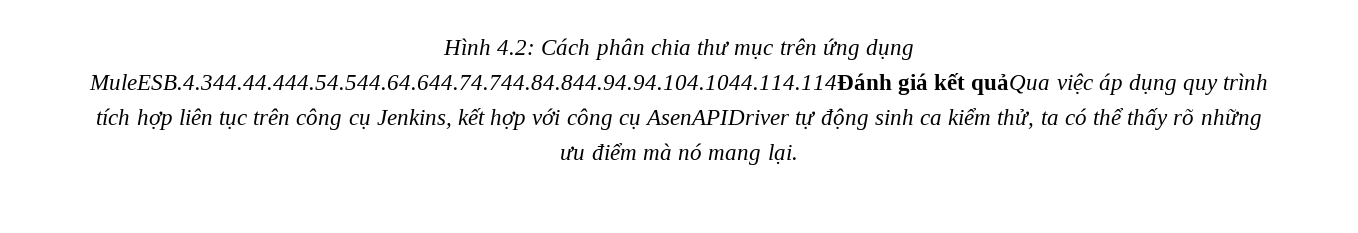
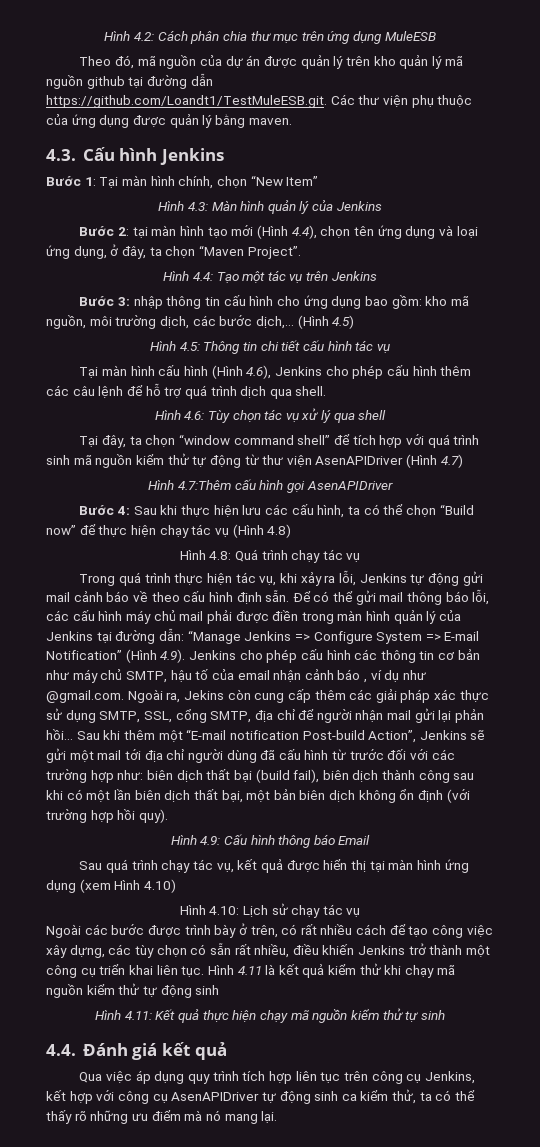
- Hình 4.2: Cách phân chia thư mục trên ứng dụng MuleESB.4.344.44.444.54.544.64.644.74.744.84.844.94.94.104.1044.114.114Đánh giá kết quảQua việc áp dụng quy trình tích hợp liên tục trên công cụ Jenkins, kết hợp với công cụ AsenAPIDriver tự động sinh ca kiểm thử, ta có thể thấy rõ những ưu điểm mà nó mang lại.
+ Hình 4.2: Cách phân chia thư mục trên ứng dụng MuleESB
+ Theo đó, mã nguồn của dự án được quản lý trên kho quản lý mã nguồn github tại đường dẫn https://github.com/Loandt1/TestMuleESB.git. Các thư viện phụ thuộc của ứng dụng được quản lý bằng maven.
+ 4.3. Cấu hình Jenkins
+ Bước 1: Tại màn hình chính, chọn “New Item”
+ Hình 4.3: Màn hình quản lý của Jenkins
+ Bước 2: tại màn hình tạo mới (Hình 4.4), chọn tên ứng dụng và loại ứng dụng, ở đây, ta chọn “Maven Project”.
+ Hình 4.4: Tạo một tác vụ trên Jenkins
+ Bước 3: nhập thông tin cấu hình cho ứng dụng bao gồm: kho mã nguồn, môi trường dịch, các bước dịch,… (Hình 4.5)
+ Hình 4.5: Thông tin chi tiết cấu hình tác vụ
+ Tại màn hình cấu hình (Hình 4.6), Jenkins cho phép cấu hình thêm các câu lệnh để hỗ trợ quá trình dịch qua shell.
+ Hình 4.6: Tùy chọn tác vụ xử lý qua shell
+ Tại đây, ta chọn “window command shell” để tích hợp với quá trình sinh mã nguồn kiểm thử tự động từ thư viện AsenAPIDriver (Hình 4.7)
+ Hình 4.7:Thêm cấu hình gọi AsenAPIDriver
+ Bước 4: Sau khi thực hiện lưu các cấu hình, ta có thể chọn “Build now” để thực hiện chạy tác vụ (Hình 4.8)
+ Hình 4.8: Quá trình chạy tác vụ
+ Trong quá trình thực hiện tác vụ, khi xảy ra lỗi, Jenkins tự động gửi mail cảnh báo về theo cấu hình định sẵn. Để có thể gửi mail thông báo lỗi, các cấu hình máy chủ mail phải được điền trong màn hình quản lý của Jenkins tại đường dẫn: “Manage Jenkins => Configure System => E-mail Notification” (Hình 4.9). Jenkins cho phép cấu hình các thông tin cơ bản như máy chủ SMTP, hậu tố của email nhận cảnh báo , ví dụ như @gmail.com. Ngoài ra, Jekins còn cung cấp thêm các giải pháp xác thực sử dụng SMTP, SSL, cổng SMTP, địa chỉ để người nhận mail gửi lại phản hồi… Sau khi thêm một “E-mail notification Post-build Action”, Jenkins sẽ gửi một mail tới địa chỉ người dùng đã cấu hình từ trước đối với các trường hợp như: biên dịch thất bại (build fail), biên dịch thành công sau khi có một lần biên dịch thất bại, một bản biên dịch không ổn định (với trường hợp hồi quy).
+ Hình 4.9: Cấu hình thông báo Email
+ Sau quá trình chạy tác vụ, kết quả được hiển thị tại màn hình ứng dụng (xem Hình 4.10)
+ Hình 4.10: Lịch sử chạy tác vụ
+ Ngoài các bước được trình bày ở trên, có rất nhiều cách để tạo công việc xây dựng, các tùy chọn có sẵn rất nhiều, điều khiến Jenkins trở thành một công cụ triển khai liên tục. Hình 4.11 là kết quả kiểm thử khi chạy mã nguồn kiểm thử tự động sinh
+ Hình 4.11: Kết quả thực hiện chạy mã nguồn kiểm thử tự sinh
+ 4.4. Đánh giá kết quả
+ Qua việc áp dụng quy trình tích hợp liên tục trên công cụ Jenkins, kết hợp với công cụ AsenAPIDriver tự động sinh ca kiểm thử, ta có thể thấy rõ những ưu điểm mà nó mang lại.

